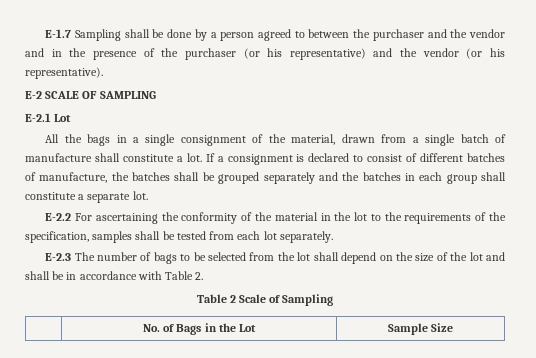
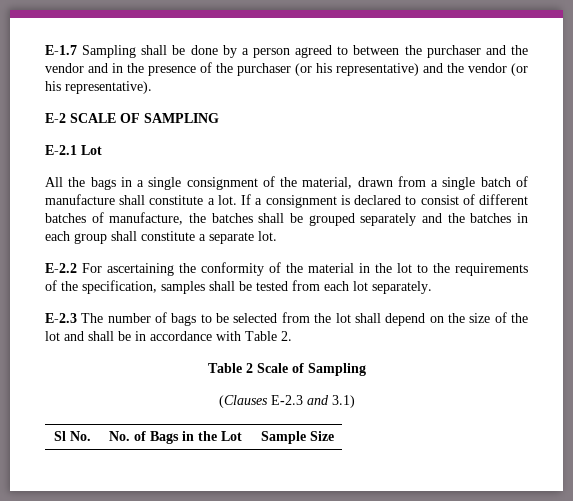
- | No. of Bags in the Lot | Sample Size
+ (Clauses E-2.3 and 3.1)
+ Sl No. | No. of Bags in the Lot | Sample Size

